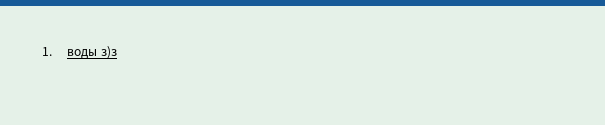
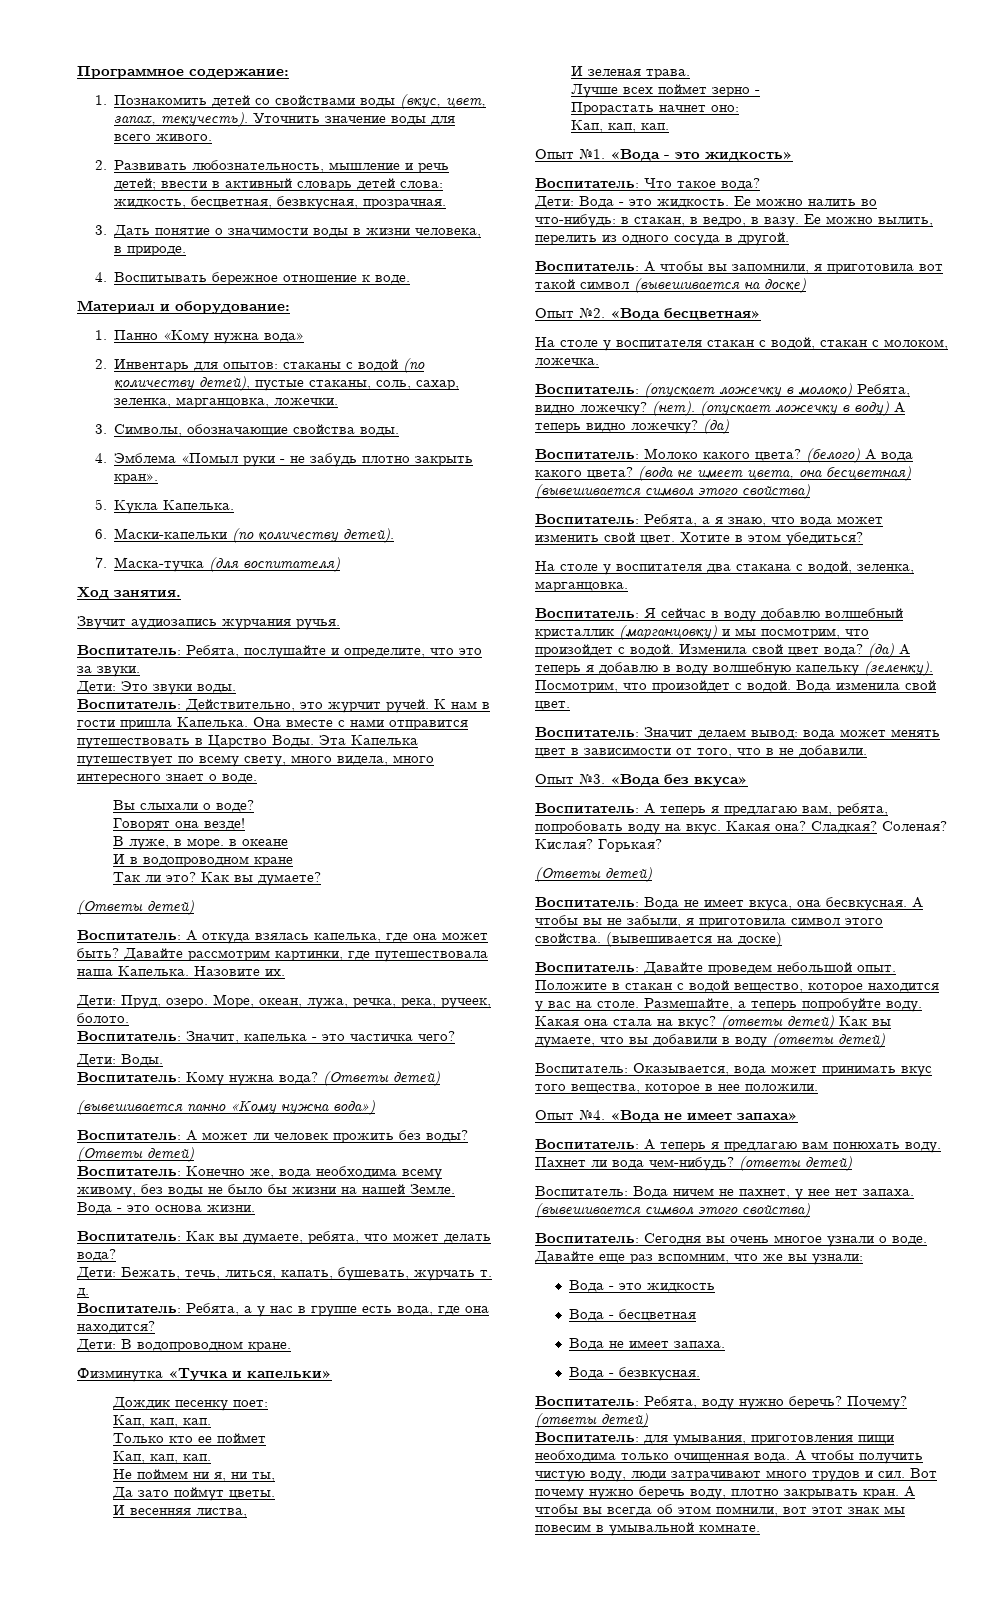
- 1. воды з)з
+ Программное содержание:
+ 1. Познакомить детей со свойствами воды (вкус, цвет, запах, текучесть). Уточнить значение воды для всего живого.
+ 2. Развивать любознательность, мышление и речь детей; ввести в активный словарь детей слова: жидкость, бесцветная, безвкусная, прозрачная.
+ 3. Дать понятие о значимости воды в жизни человека, в природе.
+ 4. Воспитывать бережное отношение к воде.
+ Материал и оборудование:
+ 1. Панно «Кому нужна вода»
+ 2. Инвентарь для опытов: стаканы с водой (по количеству детей), пустые стаканы, соль, сахар, зеленка, марганцовка, ложечки.
+ 3. Символы, обозначающие свойства воды.
+ 4. Эмблема «Помыл руки - не забудь плотно закрыть кран».
+ 5. Кукла Капелька.
+ 6. Маски-капельки (по количеству детей).
+ 7. Маска-тучка (для воспитателя)
+ Ход занятия.
+ Звучит аудиозапись журчания ручья.
+ Воспитатель: Ребята, послушайте и определите, что это за звуки.
+ Дети: Это звуки воды.
+ Воспитатель: Действительно, это журчит ручей. К нам в гости пришла Капелька. Она вместе с нами отправится путешествовать в Царство Воды. Эта Капелька путешествует по всему свету, много видела, много интересного знает о воде.
+ Вы слыхали о воде?
+ Говорят она везде!
+ В луже, в море. в океане
+ И в водопроводном кране
+ Так ли это? Как вы думаете?
+ (Ответы детей)
+ Воспитатель: А откуда взялась капелька, где она может быть? Давайте рассмотрим картинки, где путешествовала наша Капелька. Назовите их.
+ Дети: Пруд, озеро. Море, океан, лужа, речка, река, ручеек, болото.
+ Воспитатель: Значит, капелька - это частичка чего?
+ Дети: Воды.
+ Воспитатель: Кому нужна вода? (Ответы детей)
+ (вывешивается панно «Кому нужна вода»)
+ Воспитатель: А может ли человек прожить без воды? (Ответы детей)
+ Воспитатель: Конечно же, вода необходима всему живому, без воды не было бы жизни на нашей Земле. Вода - это основа жизни.
+ Воспитатель: Как вы думаете, ребята, что может делать вода?
+ Дети: Бежать, течь, литься, капать, бушевать, журчать т. д.
+ Воспитатель: Ребята, а у нас в группе есть вода, где она находится?
+ Дети: В водопроводном кране.
+ Физминутка «Тучка и капельки»
+ Дождик песенку поет:
+ Кап, кап, кап.
+ Только кто ее поймет
+ Кап, кап, кап.
+ Не поймем ни я, ни ты,
+ Да зато поймут цветы.
+ И весенняя листва,
+ И зеленая трава.
+ Лучше всех поймет зерно -
+ Прорастать начнет оно:
+ Кап, кап, кап.
+ Опыт №1. «Вода - это жидкость»
+ Воспитатель: Что такое вода?
+ Дети: Вода - это жидкость. Ее можно налить во что-нибудь: в стакан, в ведро, в вазу. Ее можно вылить, перелить из одного сосуда в другой.
+ Воспитатель: А чтобы вы запомнили, я приготовила вот такой символ (вывешивается на доске)
+ Опыт №2. «Вода бесцветная»
+ На столе у воспитателя стакан с водой, стакан с молоком, ложечка.
+ Воспитатель: (опускает ложечку в молоко) Ребята, видно ложечку? (нет). (опускает ложечку в воду) А теперь видно ложечку? (да)
+ Воспитатель: Молоко какого цвета? (белого) А вода какого цвета? (вода не имеет цвета, она бесцветная) (вывешивается символ этого свойства)
+ Воспитатель: Ребята, а я знаю, что вода может изменить свой цвет. Хотите в этом убедиться?
+ На столе у воспитателя два стакана с водой, зеленка, марганцовка.
+ Воспитатель: Я сейчас в воду добавлю волшебный кристаллик (марганцовку) и мы посмотрим, что произойдет с водой. Изменила свой цвет вода? (да) А теперь я добавлю в воду волшебную капельку (зеленку). Посмотрим, что произойдет с водой. Вода изменила свой цвет.
+ Воспитатель: Значит делаем вывод: вода может менять цвет в зависимости от того, что в не добавили.
+ Опыт №3. «Вода без вкуса»
+ Воспитатель: А теперь я предлагаю вам, ребята, попробовать воду на вкус. Какая она? Сладкая? Соленая? Кислая? Горькая?
+ (Ответы детей)
+ Воспитатель: Вода не имеет вкуса, она бесвкусная. А чтобы вы не забыли, я приготовила символ этого свойства. (вывешивается на доске)
+ Воспитатель: Давайте проведем небольшой опыт. Положите в стакан с водой вещество, которое находится у вас на столе. Размешайте, а теперь попробуйте воду. Какая она стала на вкус? (ответы детей) Как вы думаете, что вы добавили в воду (ответы детей)
+ Воспитатель: Оказывается, вода может принимать вкус того вещества, которое в нее положили.
+ Опыт №4. «Вода не имеет запаха»
+ Воспитатель: А теперь я предлагаю вам понюхать воду. Пахнет ли вода чем-нибудь? (ответы детей)
+ Воспитатель: Вода ничем не пахнет, у нее нет запаха. (вывешивается символ этого свойства)
+ Воспитатель: Сегодня вы очень многое узнали о воде. Давайте еще раз вспомним, что же вы узнали:
+ Вода - это жидкость
+ Вода - бесцветная
+ Вода не имеет запаха.
+ Вода - безвкусная.
+ Воспитатель: Ребята, воду нужно беречь? Почему? (ответы детей)
+ Воспитатель: для умывания, приготовления пищи необходима только очищенная вода. А чтобы получить чистую воду, люди затрачивают много трудов и сил. Вот почему нужно беречь воду, плотно закрывать кран. А чтобы вы всегда об этом помнили, вот этот знак мы повесим в умывальной комнате.

